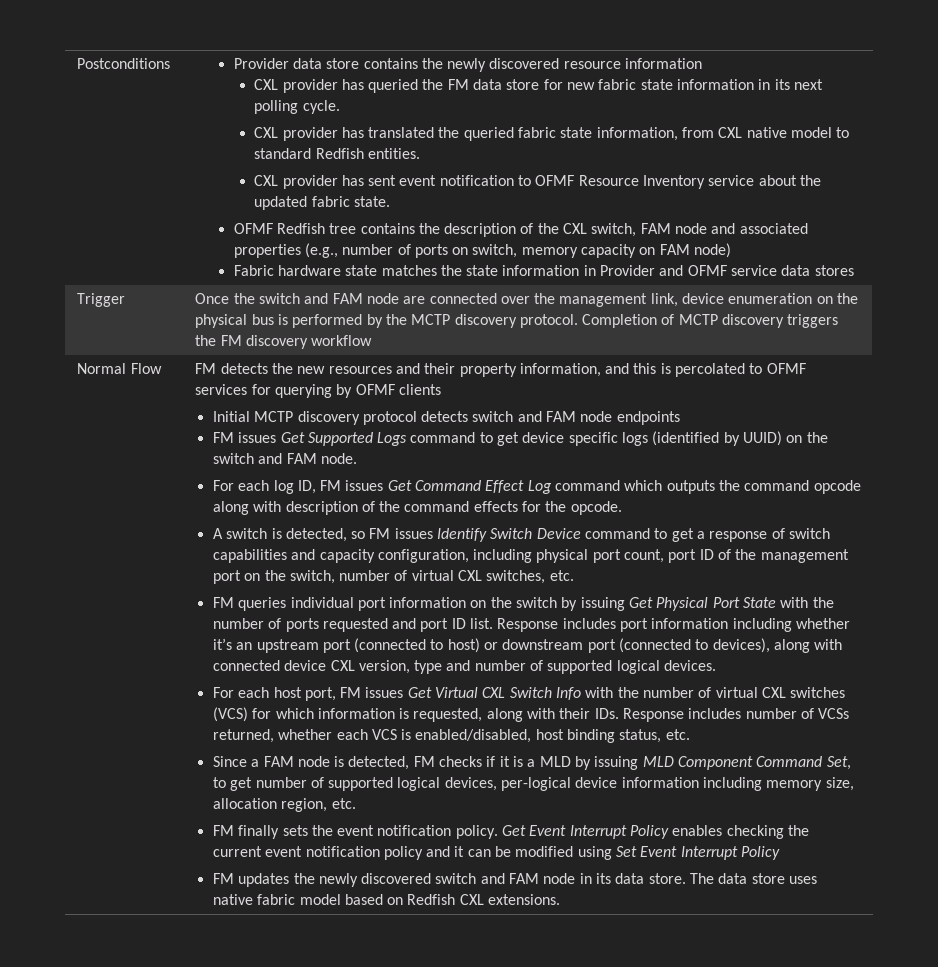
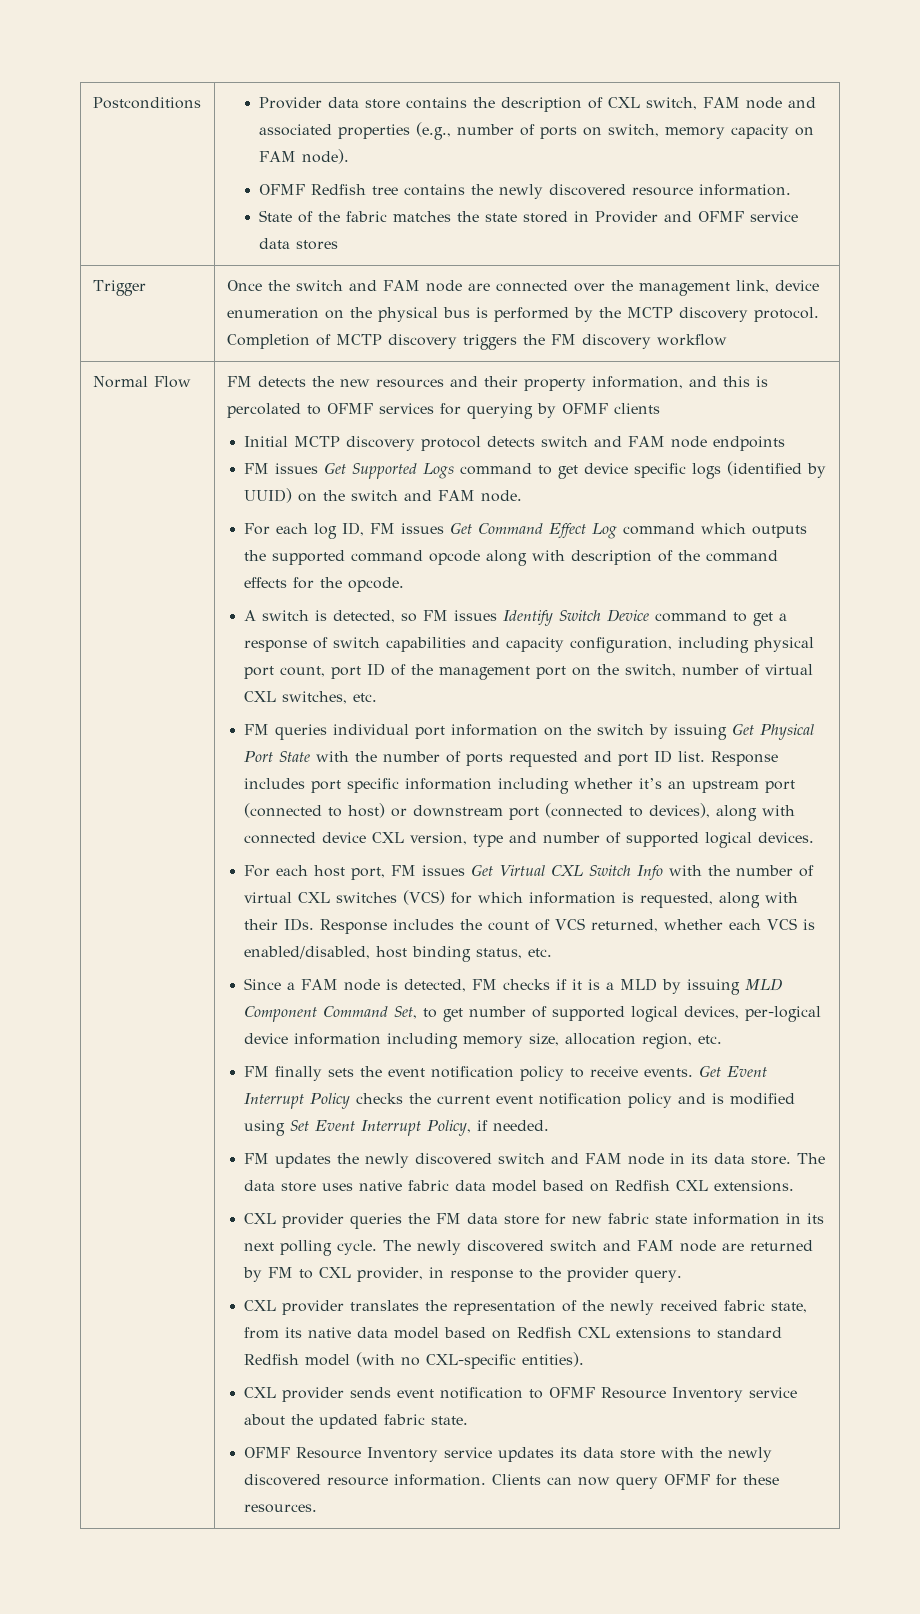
- Provider data store contains the newly discovered resource information
- CXL provider has queried the FM data store for new fabric state information in its next polling cycle.
- CXL provider has translated the queried fabric state information, from CXL native model to standard Redfish entities.
- CXL provider has sent event notification to OFMF Resource Inventory service about the updated fabric state.
- OFMF Redfish tree contains the description of the CXL switch, FAM node and associated properties (e.g., number of ports on switch, memory capacity on FAM node)
- Fabric hardware state matches the state information in Provider and OFMF service data stores
+ Provider data store contains the description of CXL switch, FAM node and associated properties (e.g., number of ports on switch, memory capacity on FAM node).
+ OFMF Redfish tree contains the newly discovered resource information.
+ State of the fabric matches the state stored in Provider and OFMF service data stores
- For each log ID, FM issues Get Command Effect Log command which outputs the command opcode along with description of the command effects for the opcode.
+ For each log ID, FM issues Get Command Effect Log command which outputs the supported command opcode along with description of the command effects for the opcode.
- Response includes port information including whether it’s an upstream port (connected to host) or downstream port (connected to devices), along with connected device CXL version, type and number of supported logical devices.
+ Response includes port specific information including whether it’s an upstream port (connected to host) or downstream port (connected to devices), along with connected device CXL version, type and number of supported logical devices.
- For each host port, FM issues Get Virtual CXL Switch Info with the number of virtual CXL switches (VCS) for which information is requested, along with their IDs. Response includes number of VCSs returned, whether each VCS is enabled/disabled, host binding status, etc.
+ For each host port, FM issues Get Virtual CXL Switch Info with the number of virtual CXL switches (VCS) for which information is requested, along with their IDs. Response includes the count of VCS returned, whether each VCS is enabled/disabled, host binding status, etc.
- FM finally sets the event notification policy.
+ FM finally sets the event notification policy to receive events.
- Get Event Interrupt Policy enables checking the current event notification policy and it can be modified using Set Event Interrupt Policy
+ Get Event Interrupt Policy checks the current event notification policy and is modified using Set Event Interrupt Policy, if needed.
- The data store uses native fabric model based on Redfish CXL extensions.
+ The data store uses native fabric data model based on Redfish CXL extensions.
+ CXL provider queries the FM data store for new fabric state information in its next polling cycle. The newly discovered switch and FAM node are returned by FM to CXL provider, in response to the provider query.
+ CXL provider translates the representation of the newly received fabric state, from its native data model based on Redfish CXL extensions to standard Redfish model (with no CXL-specific entities).
+ CXL provider sends event notification to OFMF Resource Inventory service about the updated fabric state.
+ OFMF Resource Inventory service updates its data store with the newly discovered resource information. Clients can now query OFMF for these resources.

